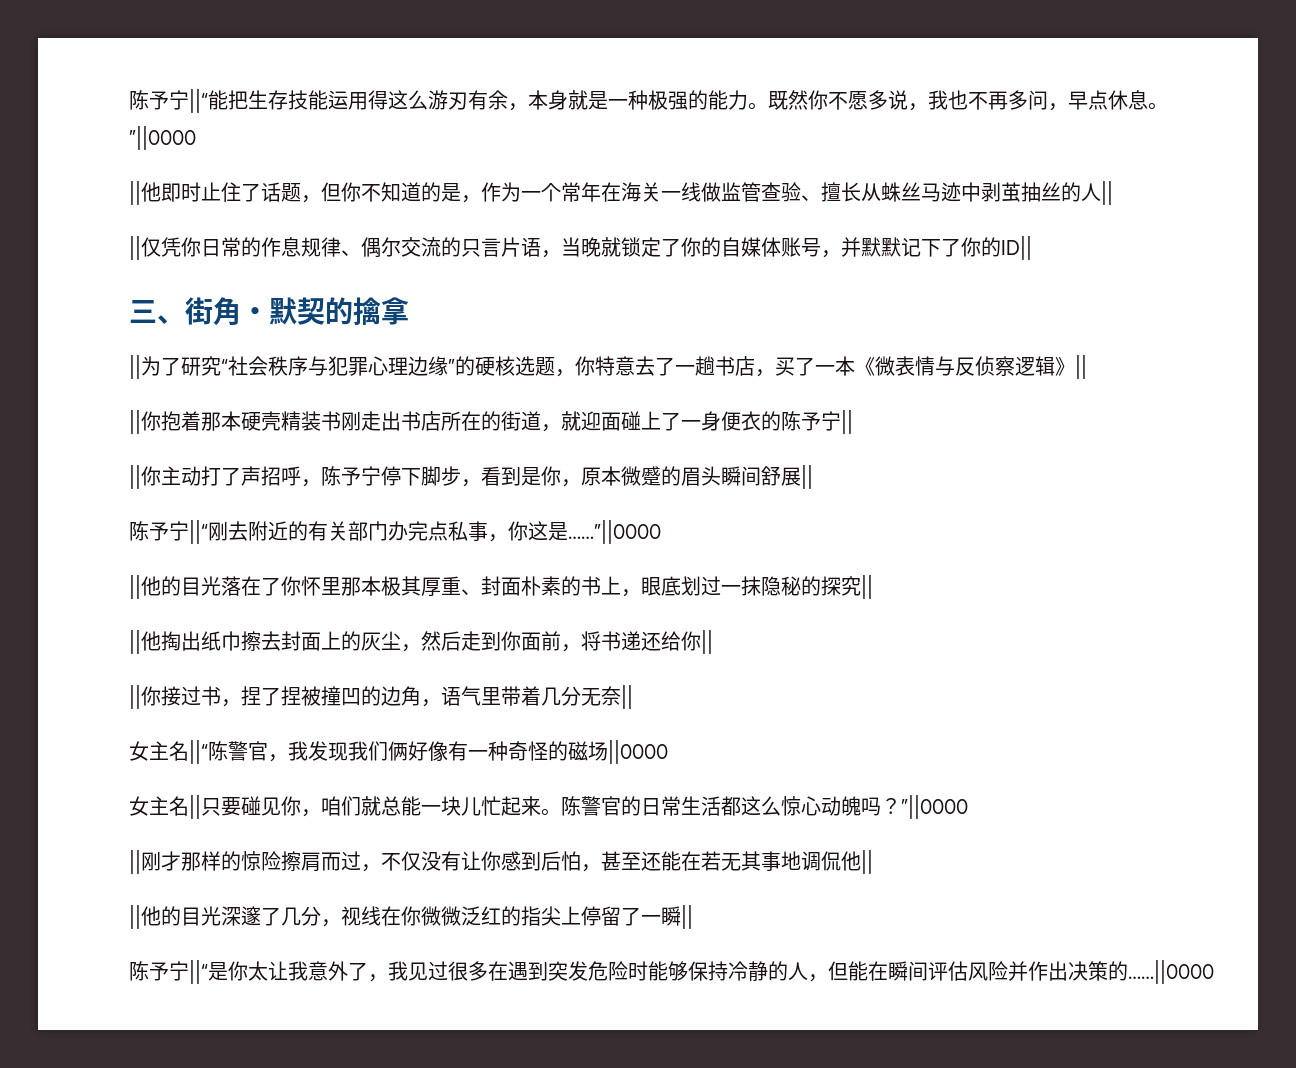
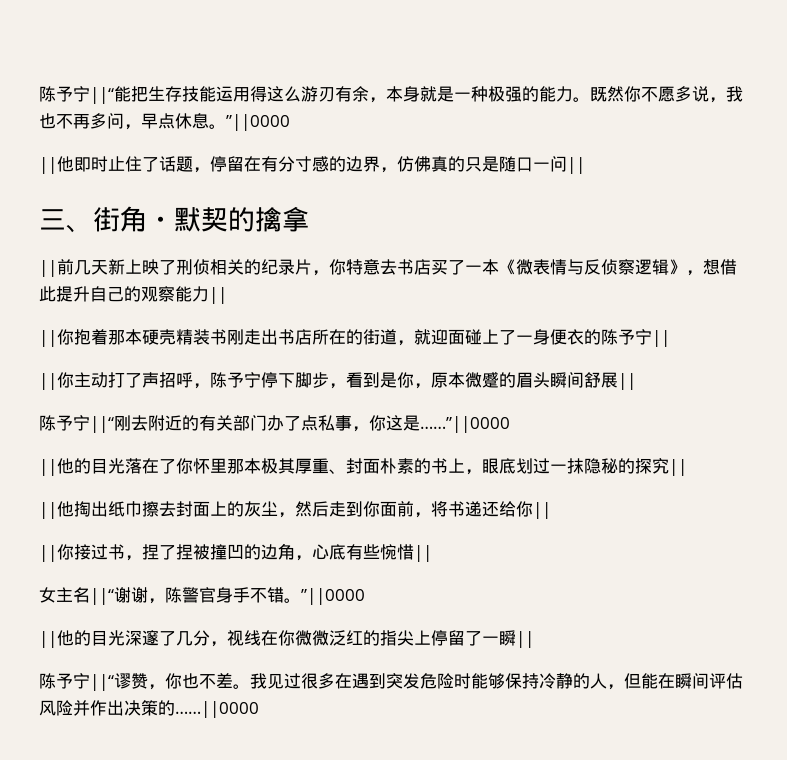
- ||他即时止住了话题，但你不知道的是，作为一个常年在海关一线做监管查验、擅长从蛛丝马迹中剥茧抽丝的人||
- ||仅凭你日常的作息规律、偶尔交流的只言片语，当晚就锁定了你的自媒体账号，并默默记下了你的ID||
+ ||他即时止住了话题，停留在有分寸感的边界，仿佛真的只是随口一问||
- ||为了研究“社会秩序与犯罪心理边缘”的硬核选题，你特意去了一趟书店，买了一本《微表情与反侦察逻辑》||
+ ||前几天新上映了刑侦相关的纪录片，你特意去书店买了一本《微表情与反侦察逻辑》，想借此提升自己的观察能力||
- 陈予宁||“刚去附近的有关部门办完点私事，你这是……”||0000
+ 陈予宁||“刚去附近的有关部门办了点私事，你这是……”||0000
- ||你接过书，捏了捏被撞凹的边角，语气里带着几分无奈||
+ ||你接过书，捏了捏被撞凹的边角，心底有些惋惜||
- 女主名||“陈警官，我发现我们俩好像有一种奇怪的磁场||0000
- 女主名||只要碰见你，咱们就总能一块儿忙起来。陈警官的日常生活都这么惊心动魄吗？”||0000
- ||刚才那样的惊险擦肩而过，不仅没有让你感到后怕，甚至还能在若无其事地调侃他||
+ 女主名||“谢谢，陈警官身手不错。”||0000
- 陈予宁||“是你太让我意外了，我见过很多在遇到突发危险时能够保持冷静的人，但能在瞬间评估风险并作出决策的……||0000
+ 陈予宁||“谬赞，你也不差。我见过很多在遇到突发危险时能够保持冷静的人，但能在瞬间评估风险并作出决策的……||0000

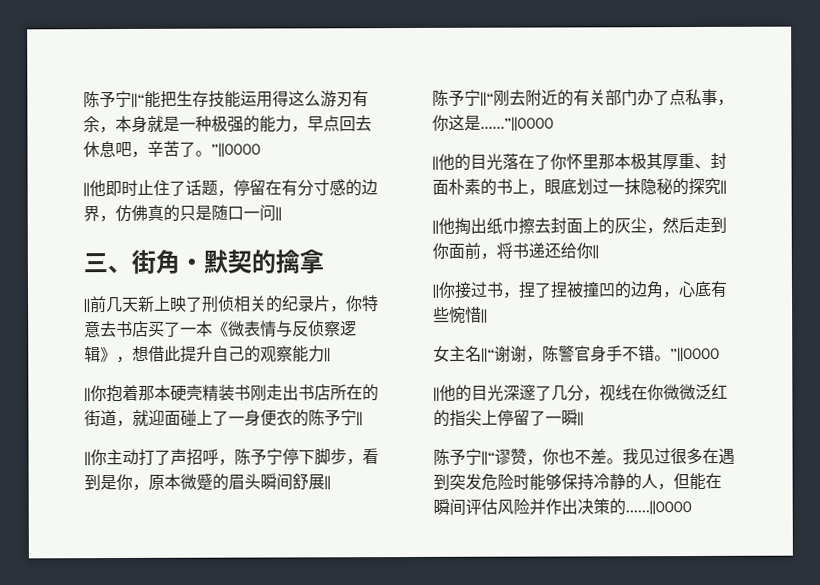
- 陈予宁||“能把生存技能运用得这么游刃有余，本身就是一种极强的能力。既然你不愿多说，我也不再多问，早点休息。”||0000
+ 陈予宁||“能把生存技能运用得这么游刃有余，本身就是一种极强的能力，早点回去休息吧，辛苦了。”||0000

